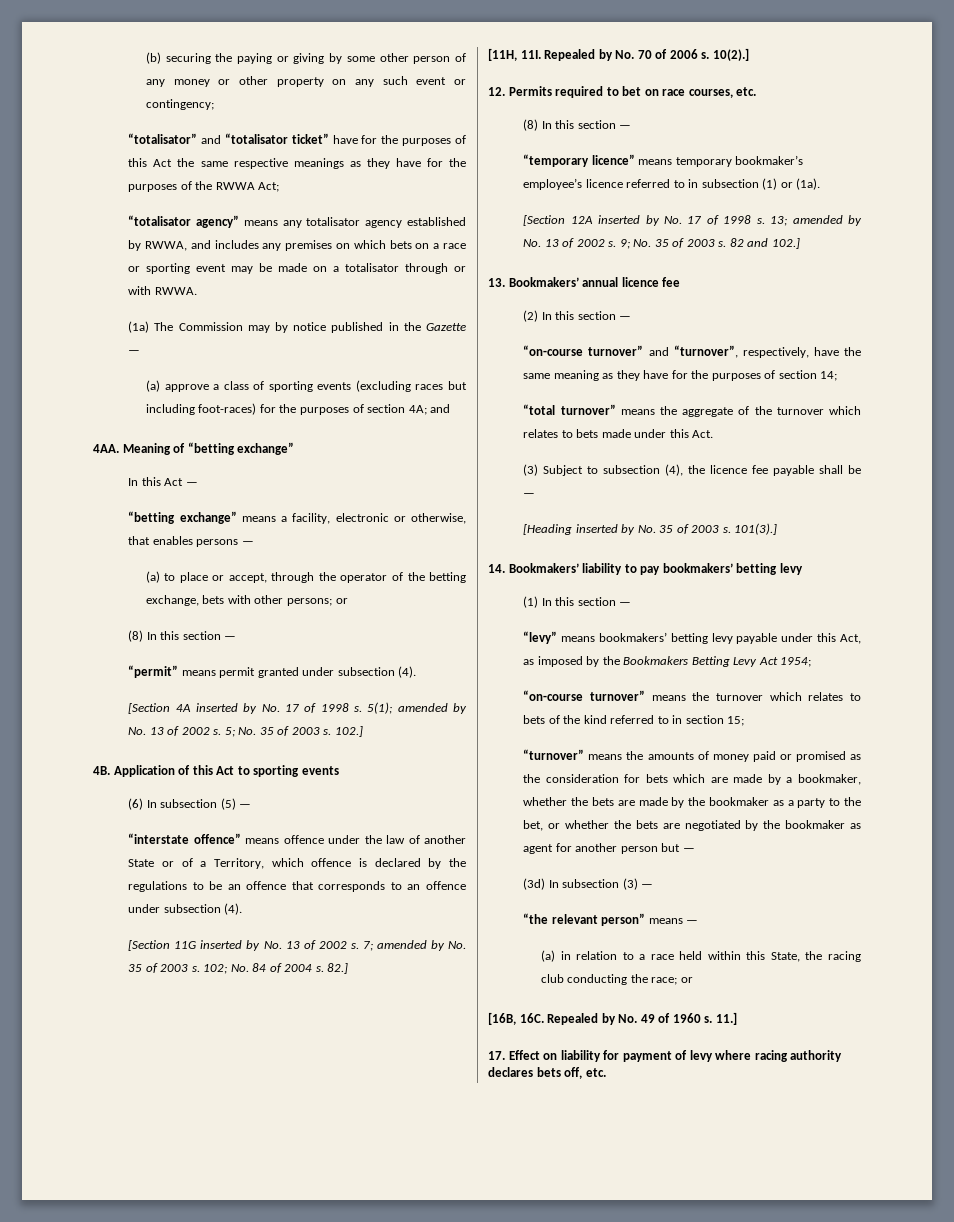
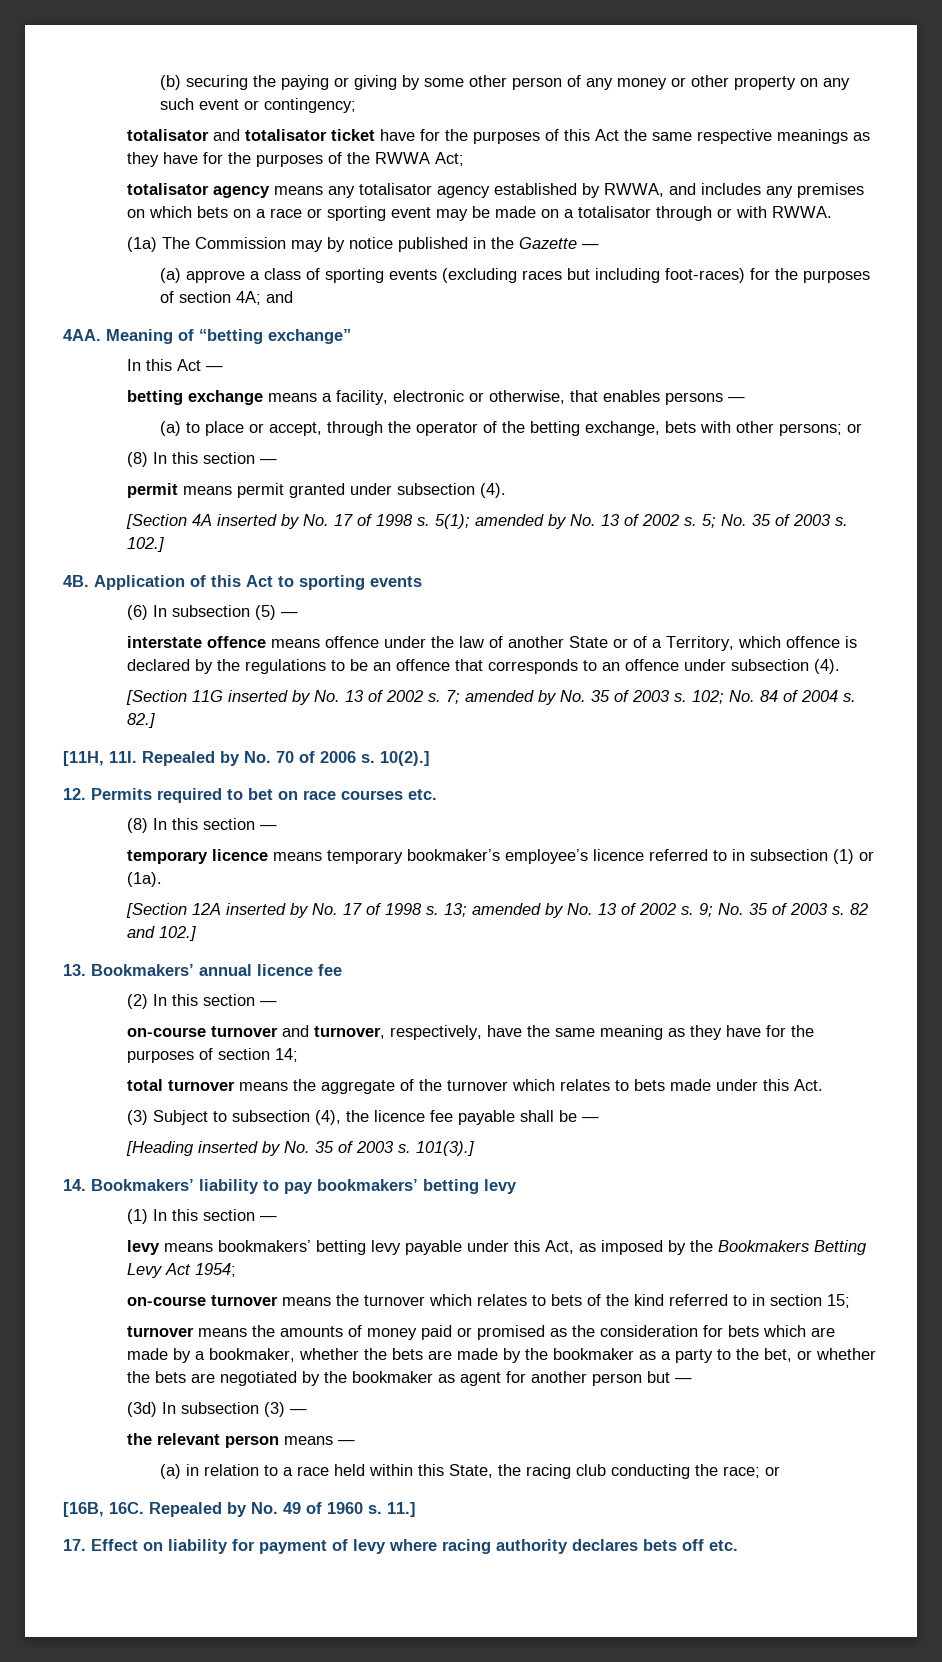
- “totalisator” and “totalisator ticket” have for the purposes of this Act the same respective meanings as they have for the purposes of the RWWA Act;
+ totalisator and totalisator ticket have for the purposes of this Act the same respective meanings as they have for the purposes of the RWWA Act;
- “totalisator agency” means any totalisator agency established by RWWA, and includes any premises on which bets on a race or sporting event may be made on a totalisator through or with RWWA.
+ totalisator agency means any totalisator agency established by RWWA, and includes any premises on which bets on a race or sporting event may be made on a totalisator through or with RWWA.
- “betting exchange” means a facility, electronic or otherwise, that enables persons —
+ betting exchange means a facility, electronic or otherwise, that enables persons —
- “permit” means permit granted under subsection (4).
+ permit means permit granted under subsection (4).
- “interstate offence” means offence under the law of another State or of a Territory, which offence is declared by the regulations to be an offence that corresponds to an offence under subsection (4).
+ interstate offence means offence under the law of another State or of a Territory, which offence is declared by the regulations to be an offence that corresponds to an offence under subsection (4).
- 12. Permits required to bet on race courses, etc.
+ 12. Permits required to bet on race courses etc.
- “temporary licence” means temporary bookmaker’s employee’s licence referred to in subsection (1) or (1a).
+ temporary licence means temporary bookmaker’s employee’s licence referred to in subsection (1) or (1a).
- “on-course turnover” and “turnover”, respectively, have the same meaning as they have for the purposes of section 14;
+ on-course turnover and turnover, respectively, have the same meaning as they have for the purposes of section 14;
- “total turnover” means the aggregate of the turnover which relates to bets made under this Act.
+ total turnover means the aggregate of the turnover which relates to bets made under this Act.
- “levy” means bookmakers’ betting levy payable under this Act, as imposed by the Bookmakers Betting Levy Act 1954;
+ levy means bookmakers’ betting levy payable under this Act, as imposed by the Bookmakers Betting Levy Act 1954;
- “on-course turnover” means the turnover which relates to bets of the kind referred to in section 15;
+ on-course turnover means the turnover which relates to bets of the kind referred to in section 15;
- “turnover” means the amounts of money paid or promised as the consideration for bets which are made by a bookmaker, whether the bets are made by the bookmaker as a party to the bet, or whether the bets are negotiated by the bookmaker as agent for another person but —
+ turnover means the amounts of money paid or promised as the consideration for bets which are made by a bookmaker, whether the bets are made by the bookmaker as a party to the bet, or whether the bets are negotiated by the bookmaker as agent for another person but —
- “the relevant person” means —
+ the relevant person means —
- 17. Effect on liability for payment of levy where racing authority declares bets off, etc.
+ 17. Effect on liability for payment of levy where racing authority declares bets off etc.

